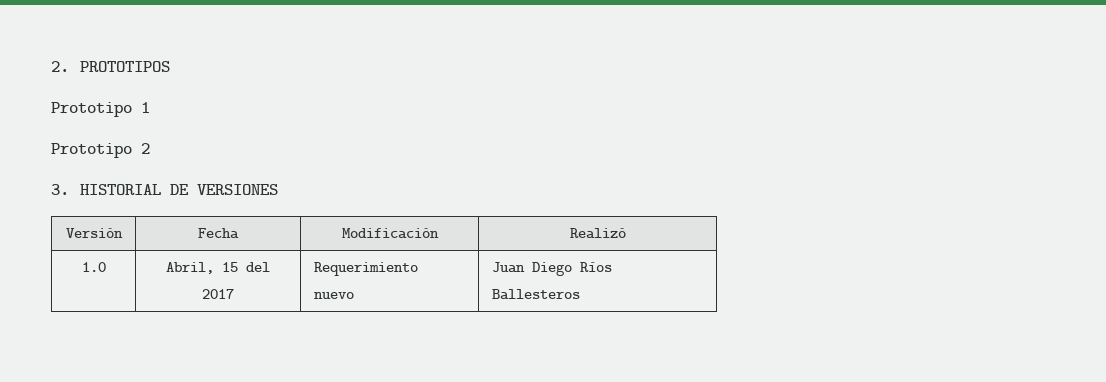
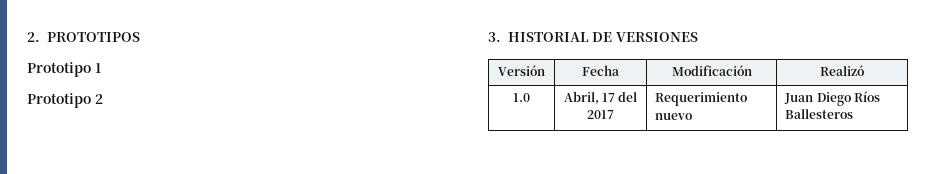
- 1.0 | Abril, 15 del 2017 | Requerimiento nuevo | Juan Diego Ríos Ballesteros
+ 1.0 | Abril, 17 del 2017 | Requerimiento nuevo | Juan Diego Ríos Ballesteros

